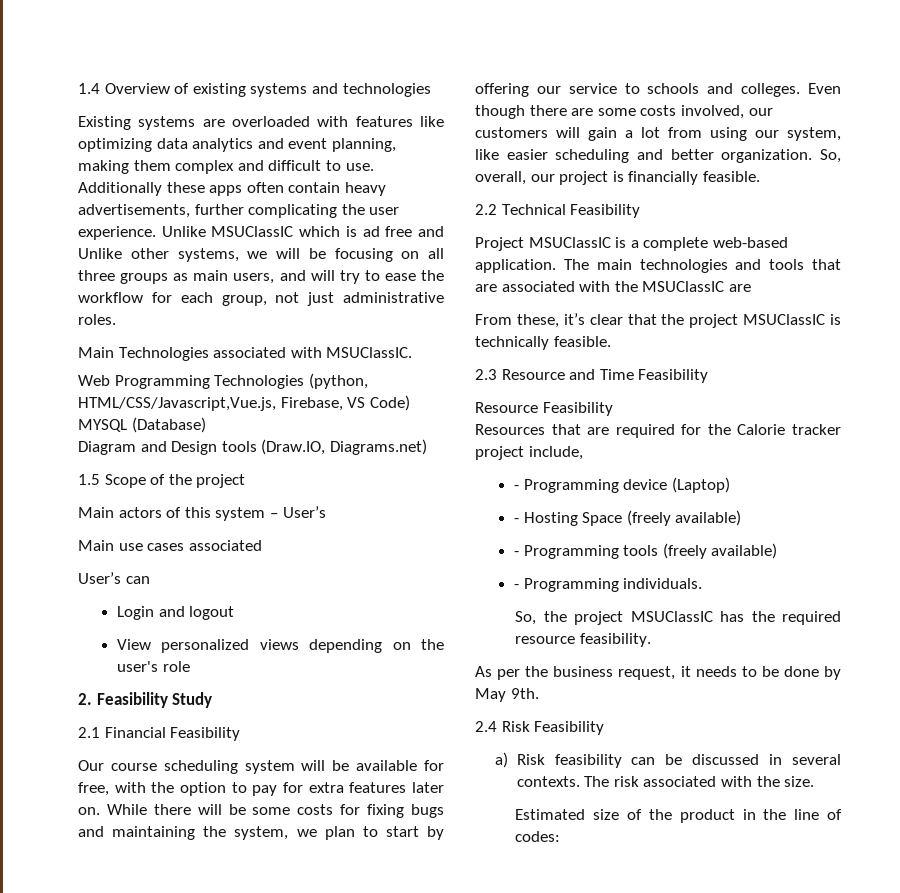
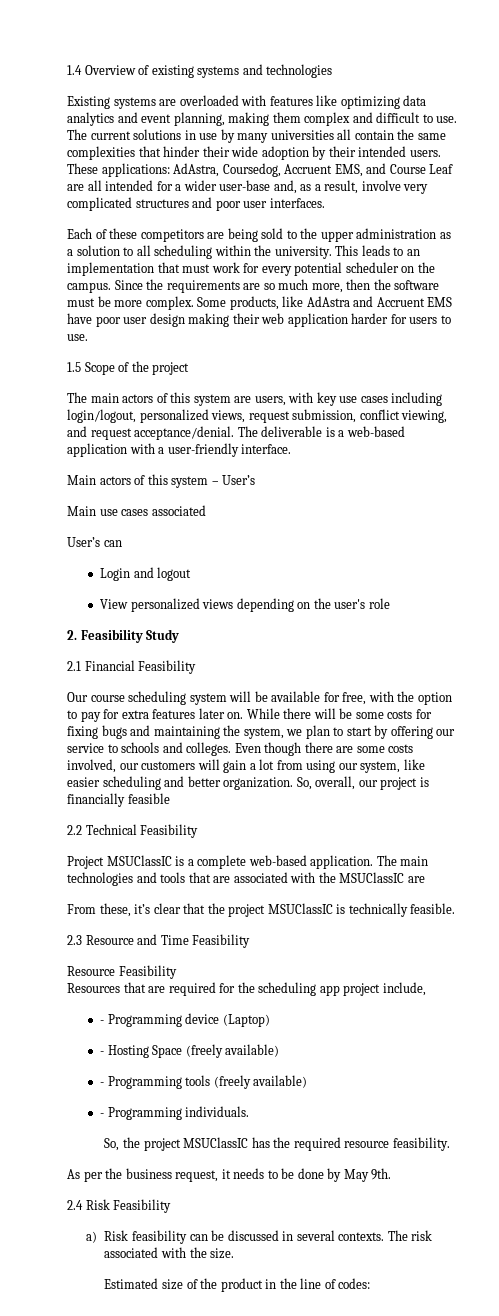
- Additionally these apps often contain heavy advertisements, further complicating the user experience. Unlike MSUClassIC which is ad free and Unlike other systems, we will be focusing on all three groups as main users, and will try to ease the workflow for each group, not just administrative roles.
- Main Technologies associated with MSUClassIC.
- Web Programming Technologies (python, HTML/CSS/Javascript,Vue.js, Firebase, VS Code) MYSQL (Database)
- Diagram and Design tools (Draw.IO, Diagrams.net)
+ The current solutions in use by many universities all contain the same complexities that hinder their wide adoption by their intended users. These applications: AdAstra, Coursedog, Accruent EMS, and Course Leaf are all intended for a wider user-base and, as a result, involve very complicated structures and poor user interfaces.
+ Each of these competitors are being sold to the upper administration as a solution to all scheduling within the university. This leads to an implementation that must work for every potential scheduler on the campus. Since the requirements are so much more, then the software must be more complex. Some products, like AdAstra and Accruent EMS have poor user design making their web application harder for users to use.
+ The main actors of this system are users, with key use cases including login/logout, personalized views, request submission, conflict viewing, and request acceptance/denial. The deliverable is a web-based application with a user-friendly interface.
- So, overall, our project is financially feasible.
+ So, overall, our project is financially feasible
- Resources that are required for the Calorie tracker project include,
+ Resources that are required for the scheduling app project include,

